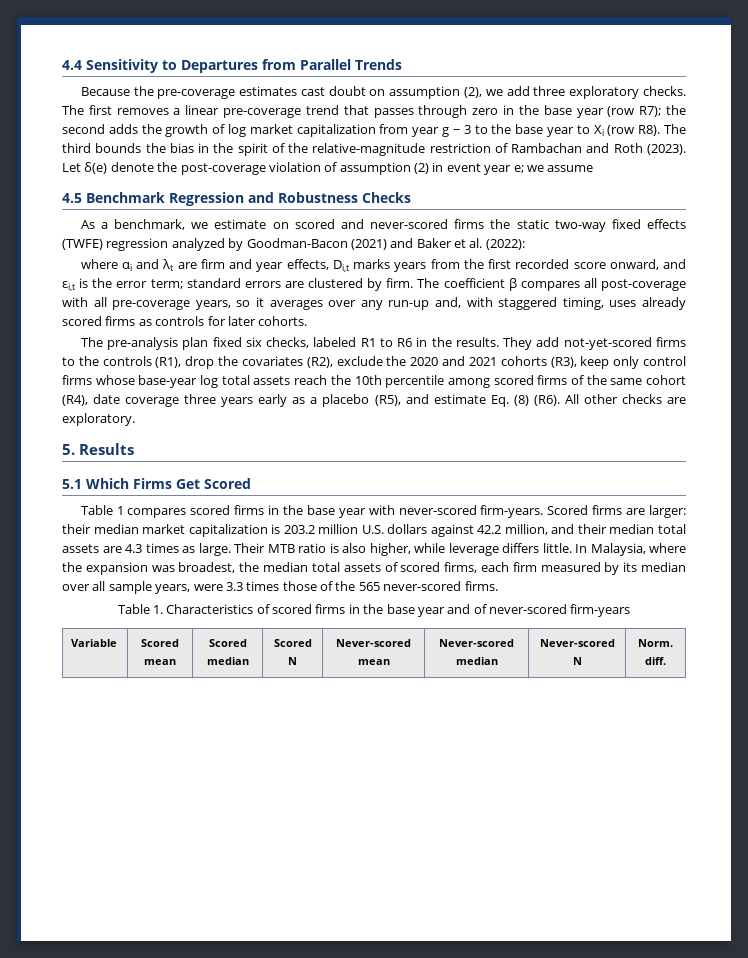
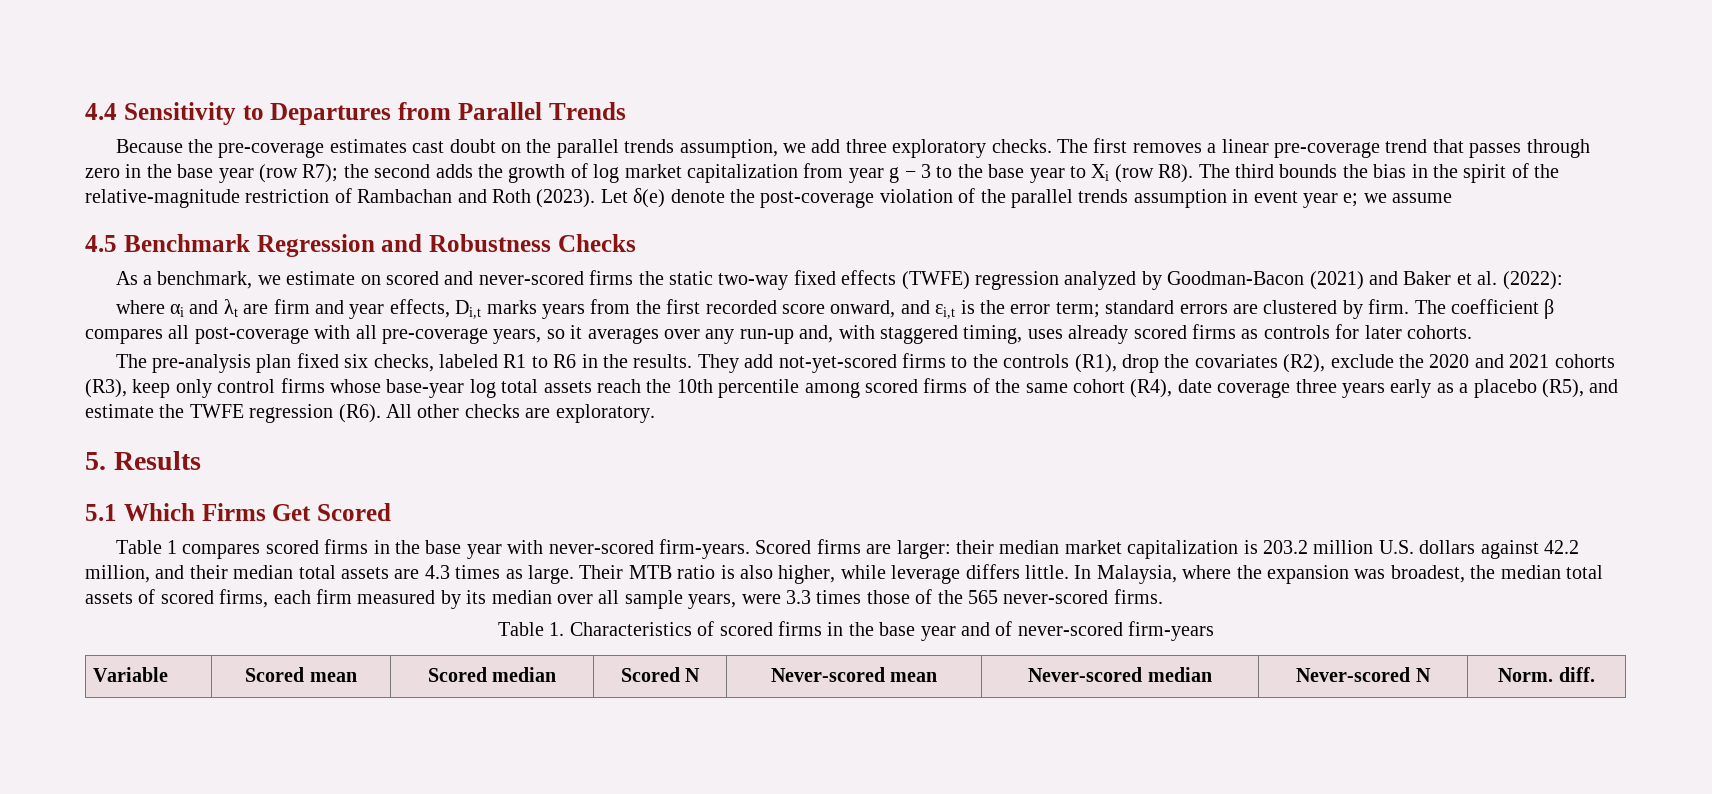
- Because the pre-coverage estimates cast doubt on assumption (2), we add three exploratory checks.
+ Because the pre-coverage estimates cast doubt on the parallel trends assumption, we add three exploratory checks.
- Let δ(e) denote the post-coverage violation of assumption (2) in event year e; we assume
+ Let δ(e) denote the post-coverage violation of the parallel trends assumption in event year e; we assume
- They add not-yet-scored firms to the controls (R1), drop the covariates (R2), exclude the 2020 and 2021 cohorts (R3), keep only control firms whose base-year log total assets reach the 10th percentile among scored firms of the same cohort (R4), date coverage three years early as a placebo (R5), and estimate Eq. (8) (R6). All other checks are exploratory.
+ They add not-yet-scored firms to the controls (R1), drop the covariates (R2), exclude the 2020 and 2021 cohorts (R3), keep only control firms whose base-year log total assets reach the 10th percentile among scored firms of the same cohort (R4), date coverage three years early as a placebo (R5), and estimate the TWFE regression (R6). All other checks are exploratory.

